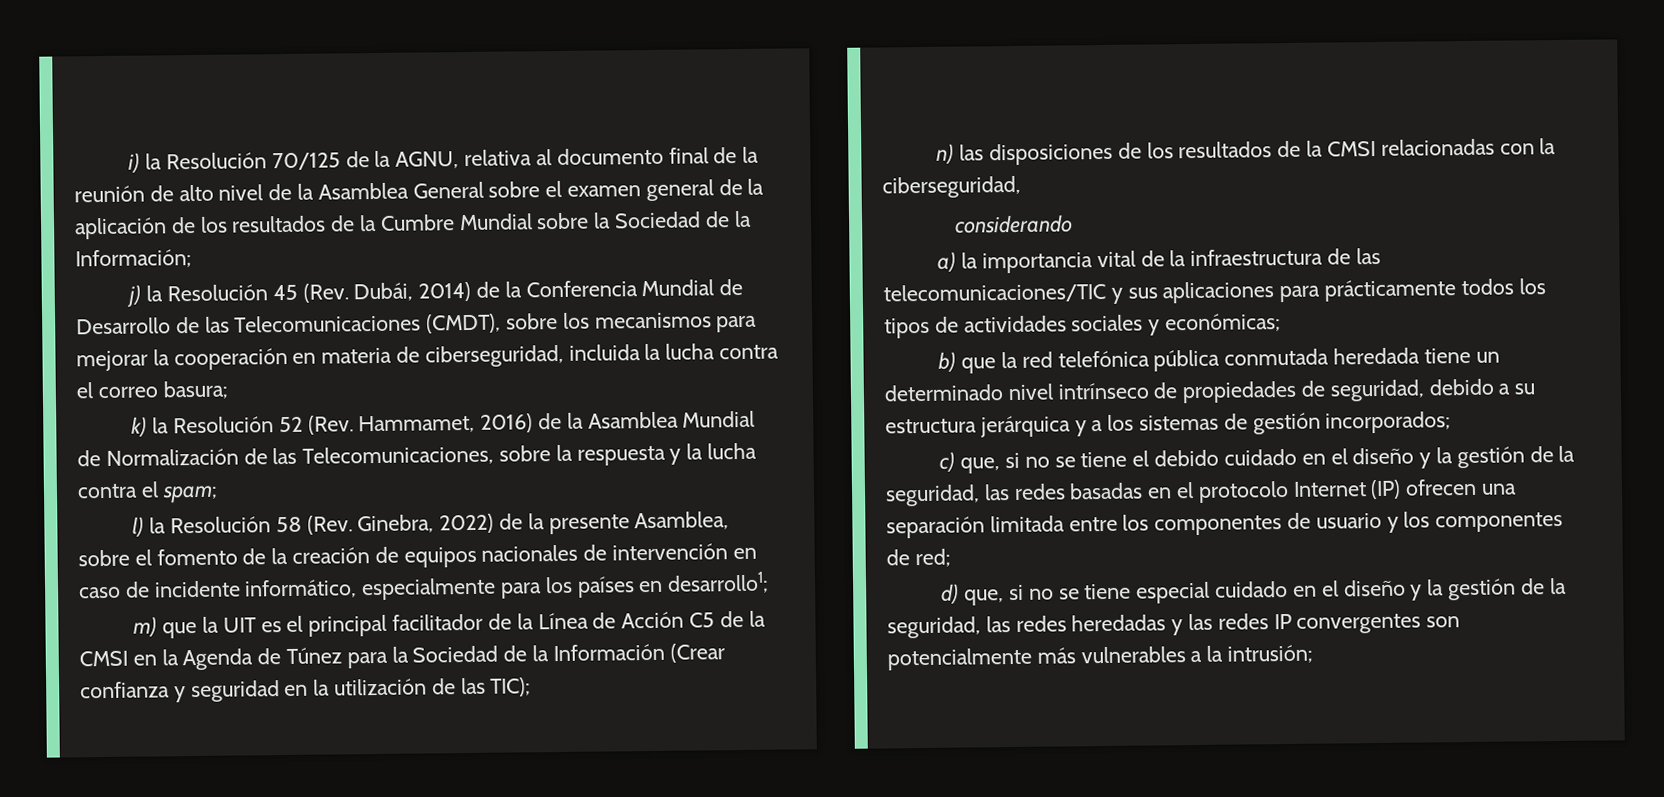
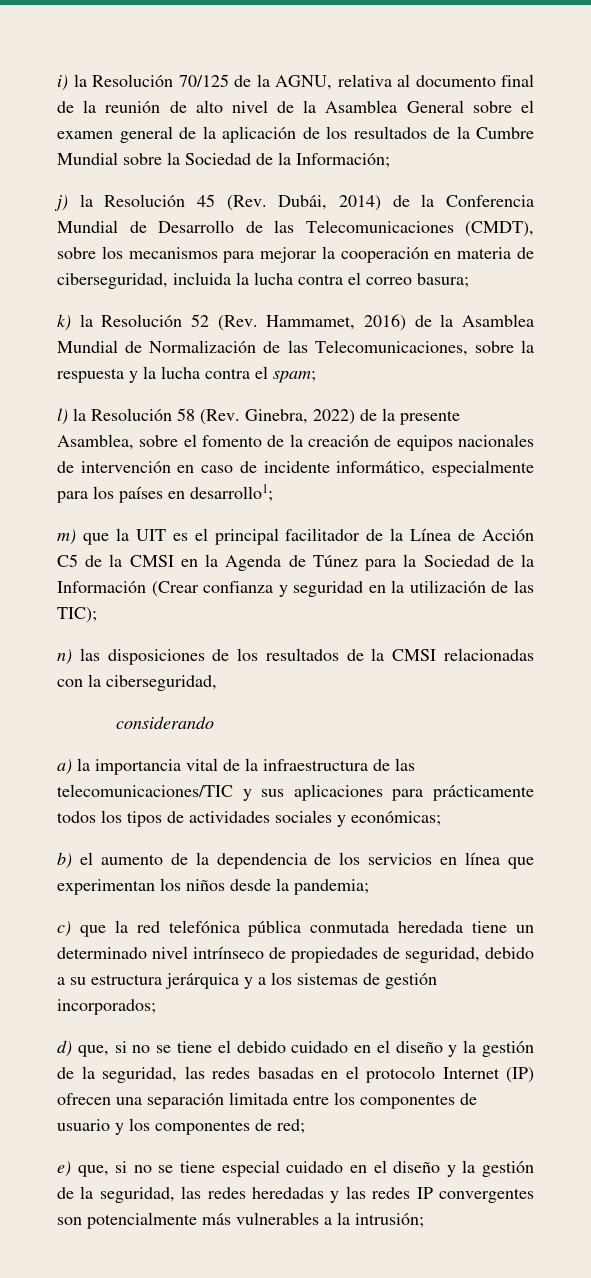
- b) que la red telefónica pública conmutada heredada tiene un determinado nivel intrínseco de propiedades de seguridad, debido a su estructura jerárquica y a los sistemas de gestión incorporados;
+ b) el aumento de la dependencia de los servicios en línea que experimentan los niños desde la pandemia;
+ c) que la red telefónica pública conmutada heredada tiene un determinado nivel intrínseco de propiedades de seguridad, debido a su estructura jerárquica y a los sistemas de gestión incorporados;
- c) que, si no se tiene el debido cuidado en el diseño y la gestión de la seguridad, las redes basadas en el protocolo Internet (IP) ofrecen una separación limitada entre los componentes de usuario y los componentes de red;
+ d) que, si no se tiene el debido cuidado en el diseño y la gestión de la seguridad, las redes basadas en el protocolo Internet (IP) ofrecen una separación limitada entre los componentes de usuario y los componentes de red;
- d) que, si no se tiene especial cuidado en el diseño y la gestión de la seguridad, las redes heredadas y las redes IP convergentes son potencialmente más vulnerables a la intrusión;
+ e) que, si no se tiene especial cuidado en el diseño y la gestión de la seguridad, las redes heredadas y las redes IP convergentes son potencialmente más vulnerables a la intrusión;

